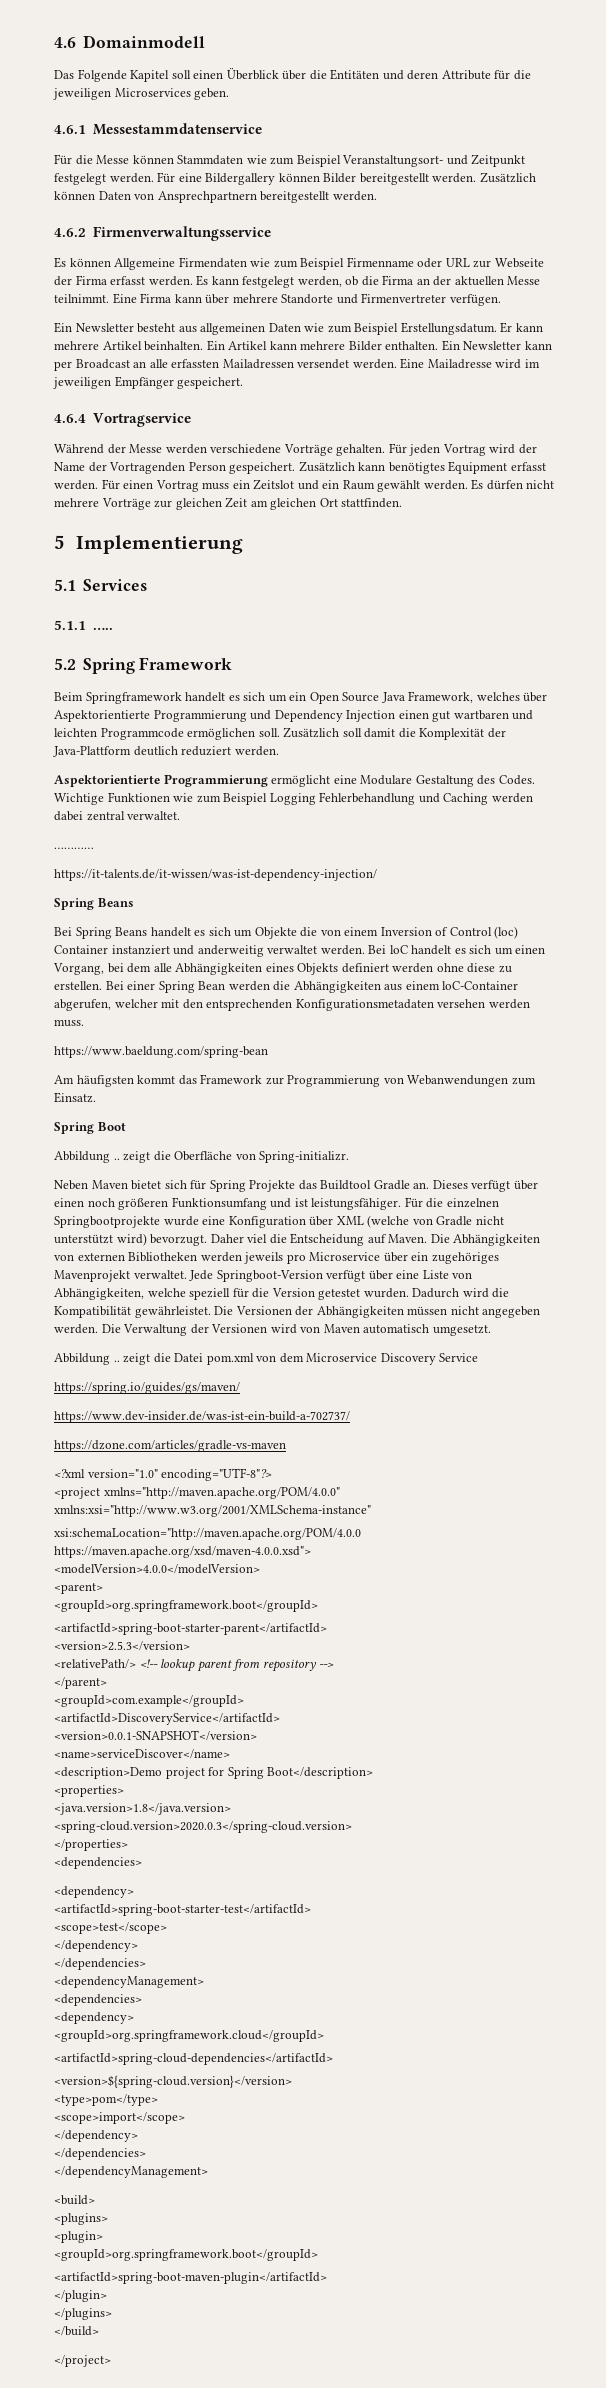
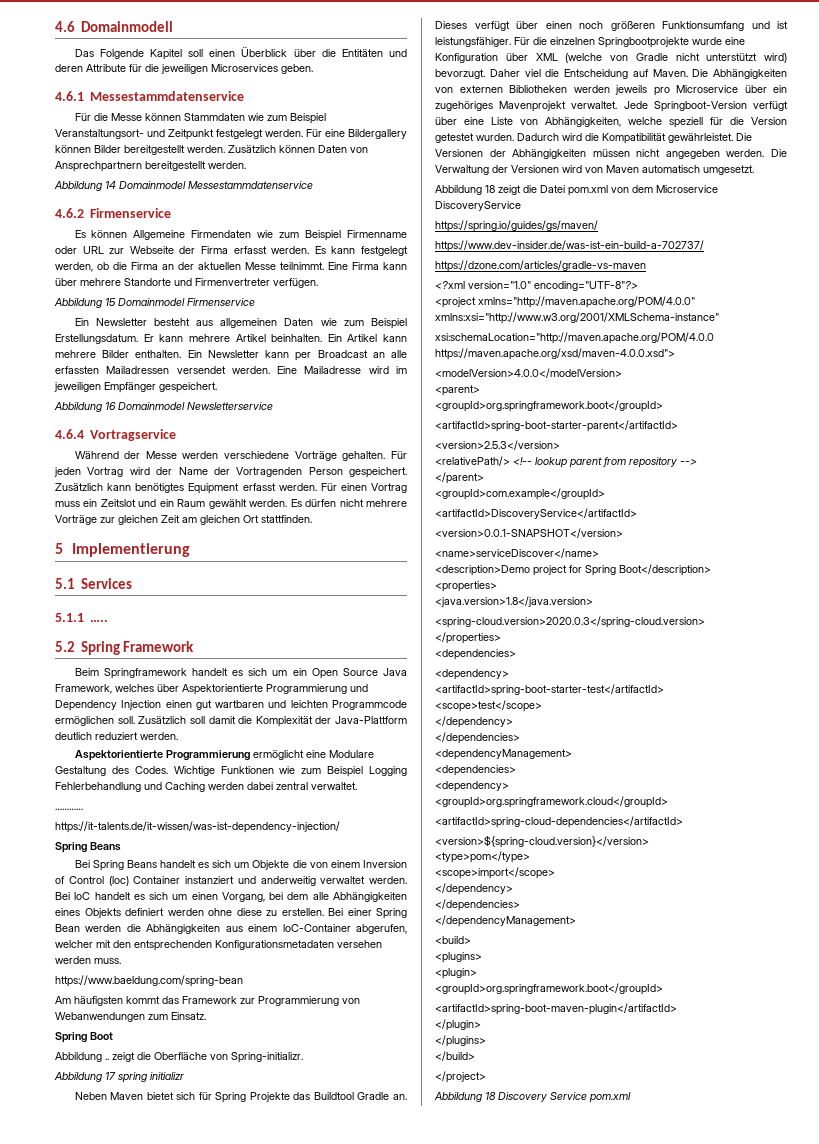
+ Abbildung 14 Domainmodel Messestammdatenservice
- 4.6.2 Firmenverwaltungsservice
+ 4.6.2 Firmenservice
+ Abbildung 15 Domainmodel Firmenservice
+ Abbildung 16 Domainmodel Newsletterservice
+ Abbildung 17 spring initializr
- Abbildung .. zeigt die Datei pom.xml von dem Microservice Discovery Service
+ Abbildung 18 zeigt die Datei pom.xml von dem Microservice DiscoveryService
+ Abbildung 18 Discovery Service pom.xml

